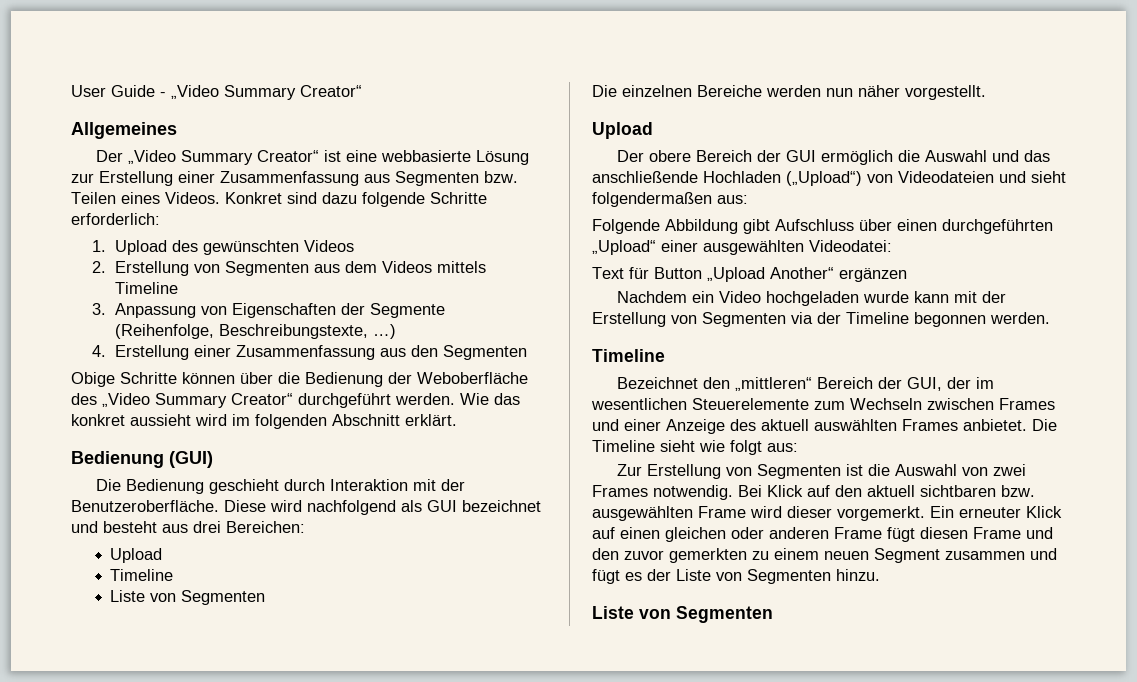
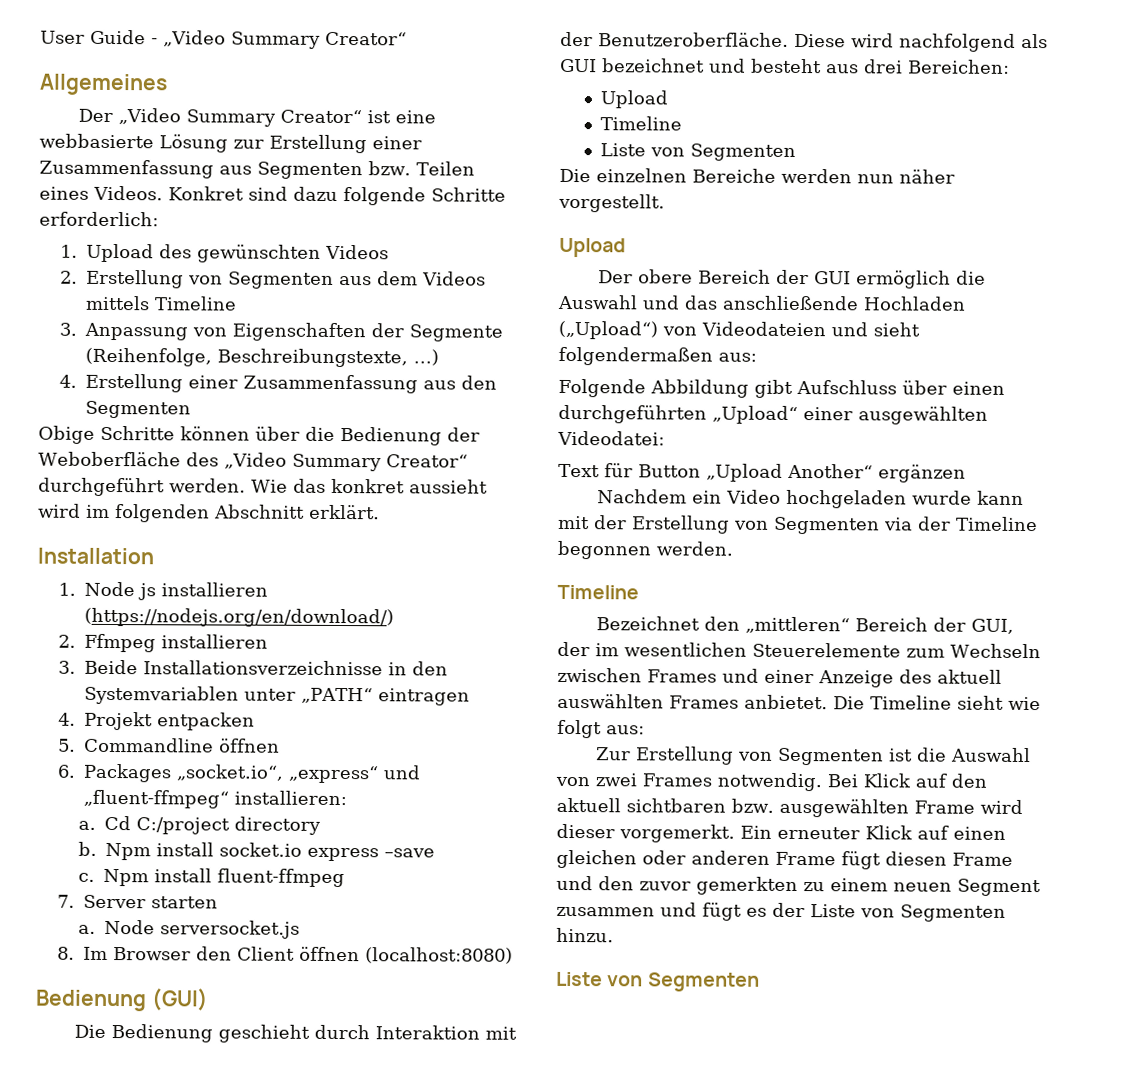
+ Installation
+ 1. Node js installieren (https://nodejs.org/en/download/)
+ 2. Ffmpeg installieren
+ 3. Beide Installationsverzeichnisse in den Systemvariablen unter „PATH“ eintragen
+ 4. Projekt entpacken
+ 5. Commandline öffnen
+ 6. Packages „socket.io“, „express“ und „fluent-ffmpeg“ installieren:
+ a. Cd C:/project directory
+ b. Npm install socket.io express –save
+ c. Npm install fluent-ffmpeg
+ 7. Server starten
+ a. Node serversocket.js
+ 8. Im Browser den Client öffnen (localhost:8080)

